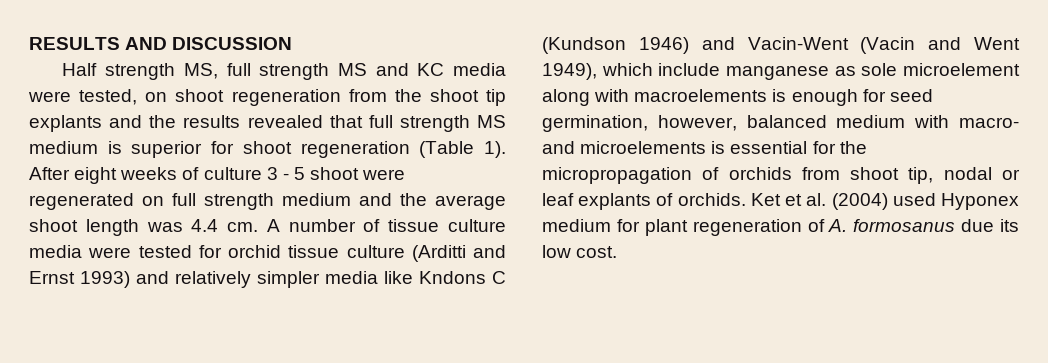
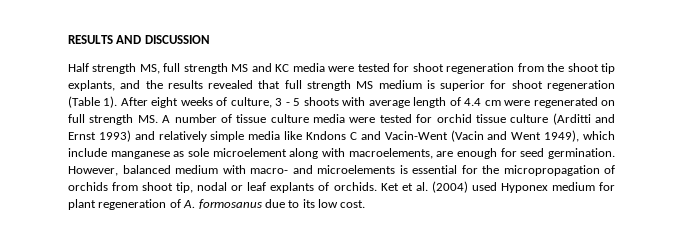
- Half strength MS, full strength MS and KC media were tested, on shoot regeneration from the shoot tip explants and the results revealed that full strength MS medium is superior for shoot regeneration (Table 1).
+ Half strength MS, full strength MS and KC media were tested for shoot regeneration from the shoot tip explants, and the results revealed that full strength MS medium is superior for shoot regeneration (Table 1).
- After eight weeks of culture 3 - 5 shoot were regenerated on full strength medium and the average shoot length was 4.4 cm. A number of tissue culture media were tested for orchid tissue culture (Arditti and Ernst 1993) and relatively simpler media like Kndons C (Kundson 1946) and Vacin-Went (Vacin and Went 1949), which include manganese as sole microelement along with macroelements is enough for seed germination, however, balanced medium with macro- and microelements is essential for the micropropagation of orchids from shoot tip, nodal or leaf explants of orchids.
+ After eight weeks of culture, 3 - 5 shoots with average length of 4.4 cm were regenerated on full strength MS. A number of tissue culture media were tested for orchid tissue culture (Arditti and Ernst 1993) and relatively simple media like Kndons C and Vacin-Went (Vacin and Went 1949), which include manganese as sole microelement along with macroelements, are enough for seed germination. However, balanced medium with macro- and microelements is essential for the micropropagation of orchids from shoot tip, nodal or leaf explants of orchids.
- Ket et al. (2004) used Hyponex medium for plant regeneration of A. formosanus due its low cost.
+ Ket et al. (2004) used Hyponex medium for plant regeneration of A. formosanus due to its low cost.

